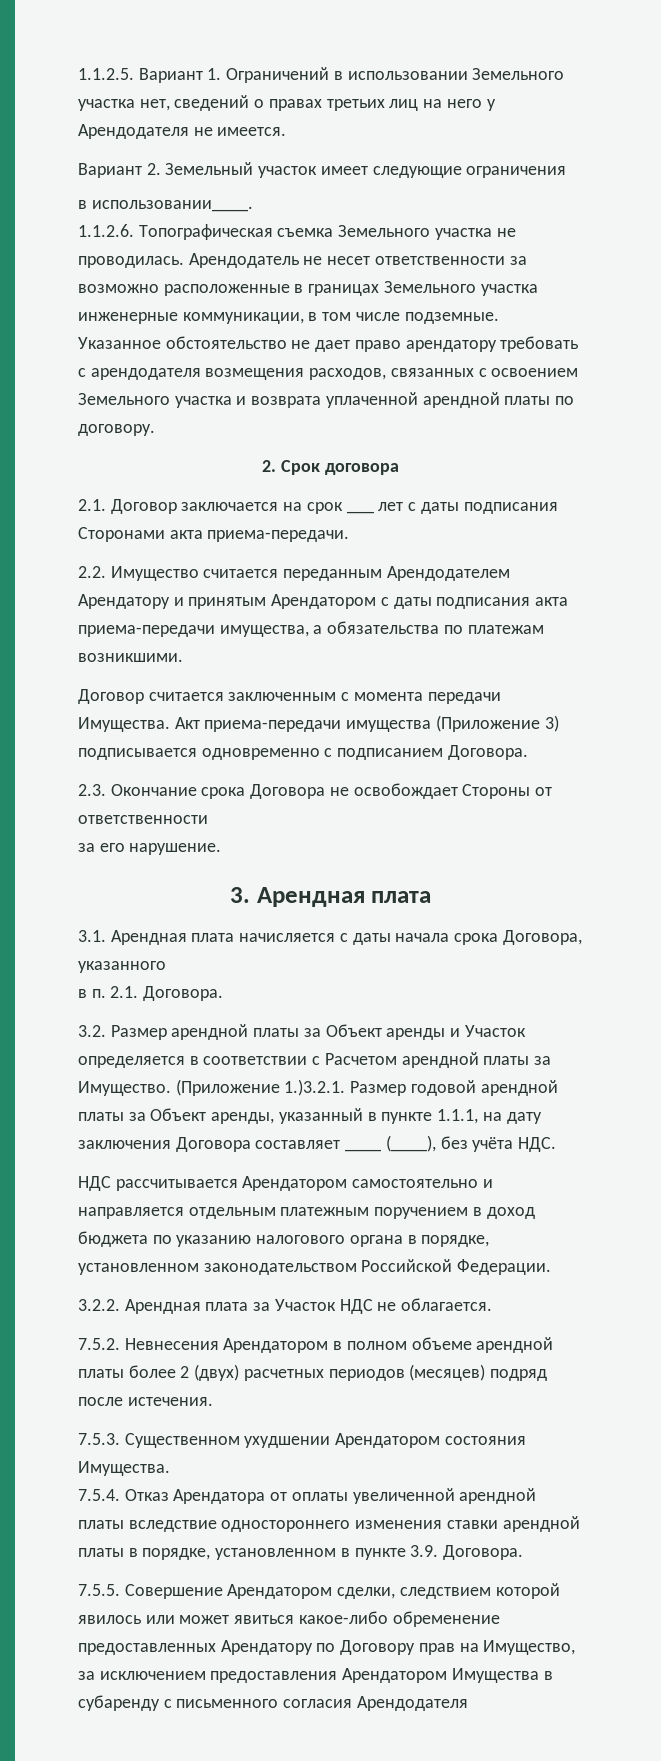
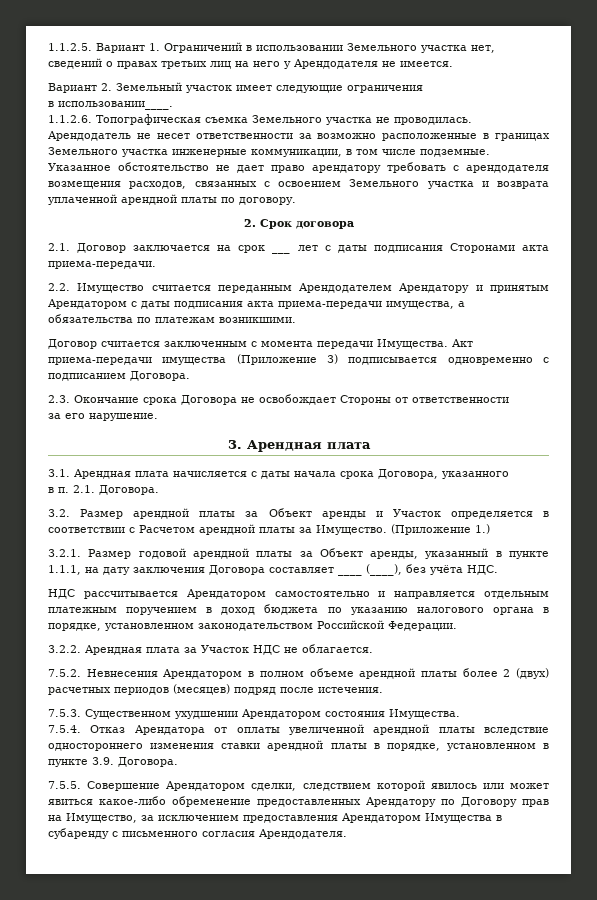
- (Приложение 1.)3.2.1. Размер годовой арендной платы за Объект аренды, указанный в пункте 1.1.1, на дату заключения Договора составляет ____ (____), без учёта НДС.
+ (Приложение 1.)
+ 3.2.1. Размер годовой арендной платы за Объект аренды, указанный в пункте 1.1.1, на дату заключения Договора составляет ____ (____), без учёта НДС.
- 7.5.5. Совершение Арендатором сделки, следствием которой явилось или может явиться какое-либо обременение предоставленных Арендатору по Договору прав на Имущество, за исключением предоставления Арендатором Имущества в субаренду с письменного согласия Арендодателя
+ 7.5.5. Совершение Арендатором сделки, следствием которой явилось или может явиться какое-либо обременение предоставленных Арендатору по Договору прав на Имущество, за исключением предоставления Арендатором Имущества в субаренду с письменного согласия Арендодателя.

